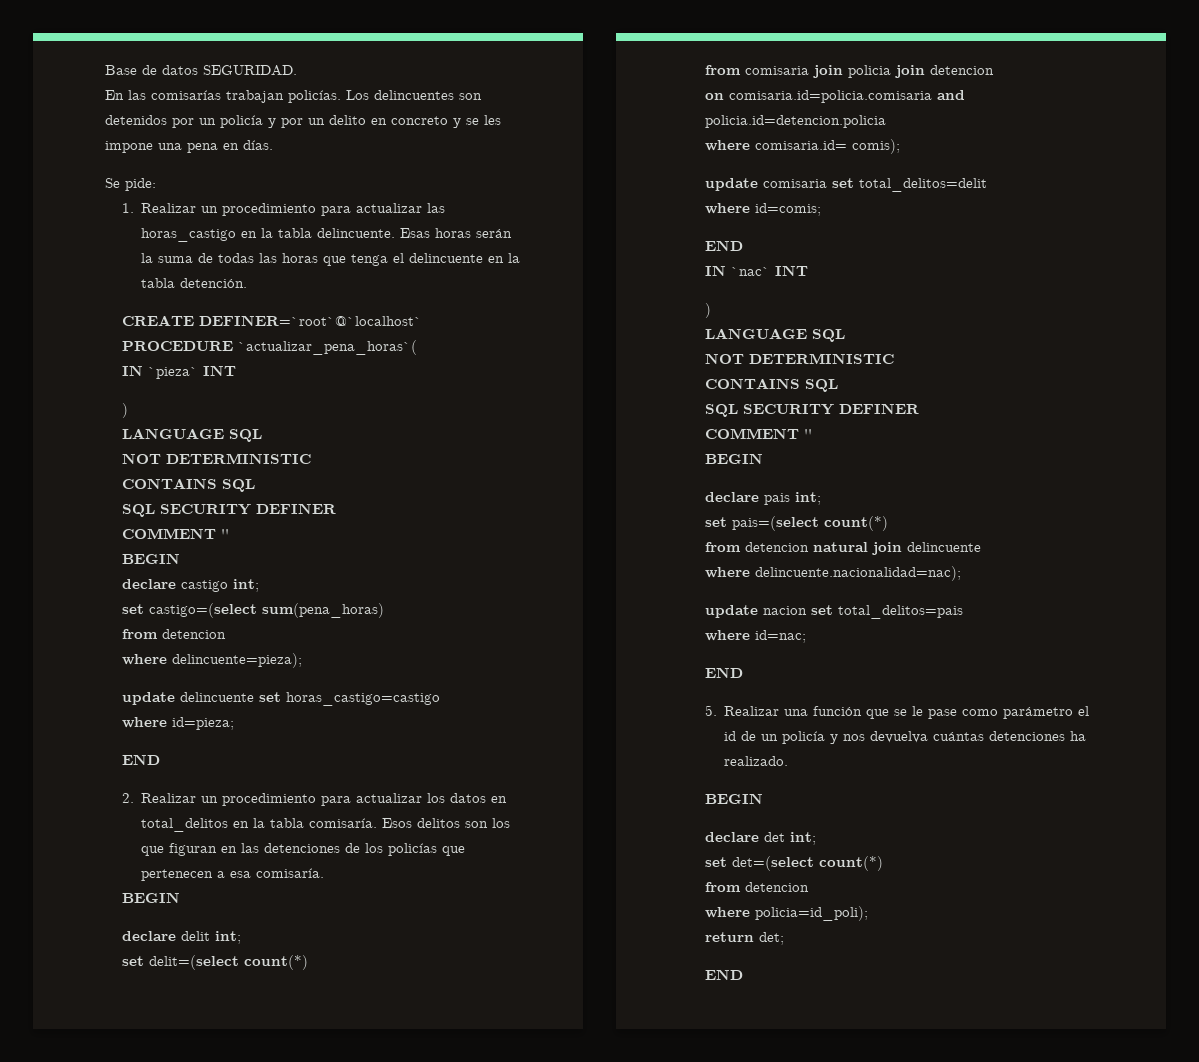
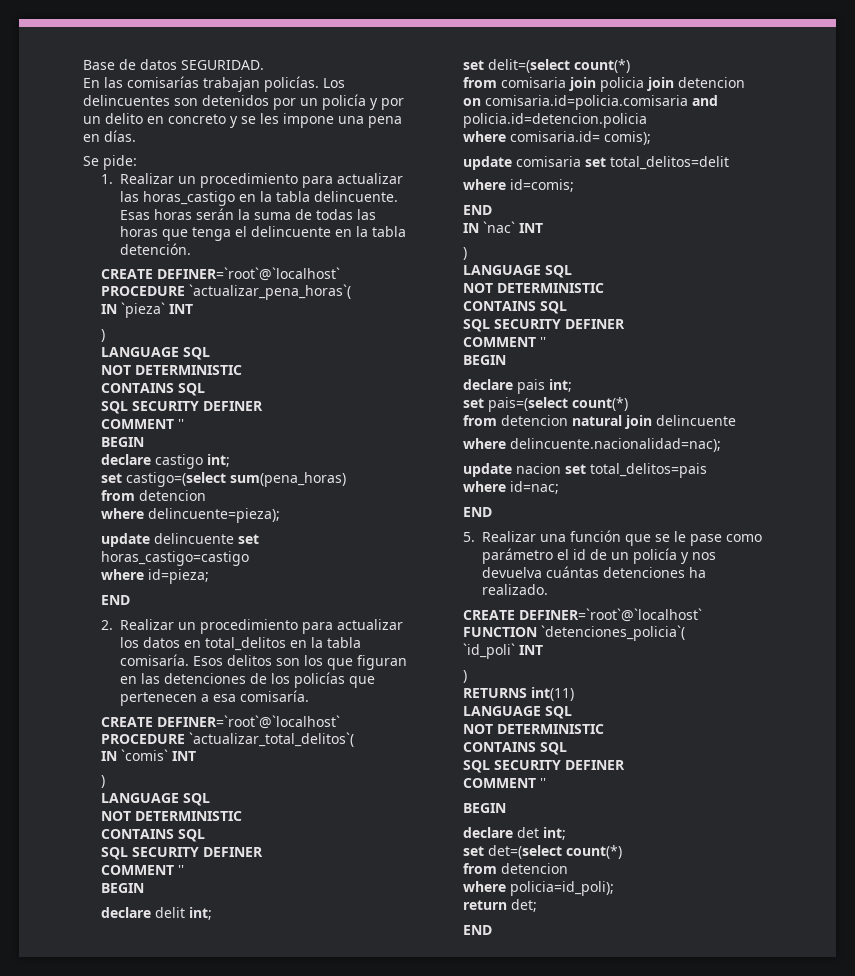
+ CREATE DEFINER=`root`@`localhost` PROCEDURE `actualizar_total_delitos`(
+ IN `comis` INT
+ )
+ LANGUAGE SQL
+ NOT DETERMINISTIC
+ CONTAINS SQL
+ SQL SECURITY DEFINER
+ COMMENT ''
+ CREATE DEFINER=`root`@`localhost` FUNCTION `detenciones_policia`(
+ `id_poli` INT
+ )
+ RETURNS int(11)
+ LANGUAGE SQL
+ NOT DETERMINISTIC
+ CONTAINS SQL
+ SQL SECURITY DEFINER
+ COMMENT ''

